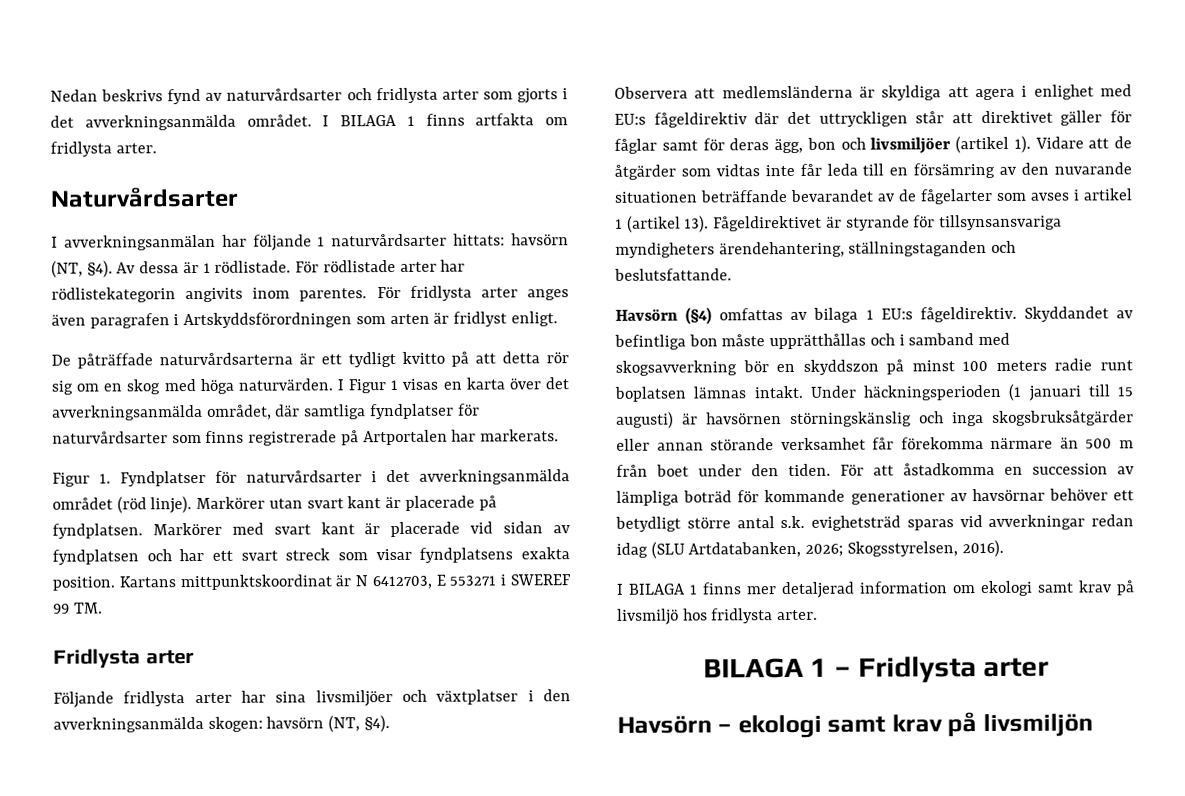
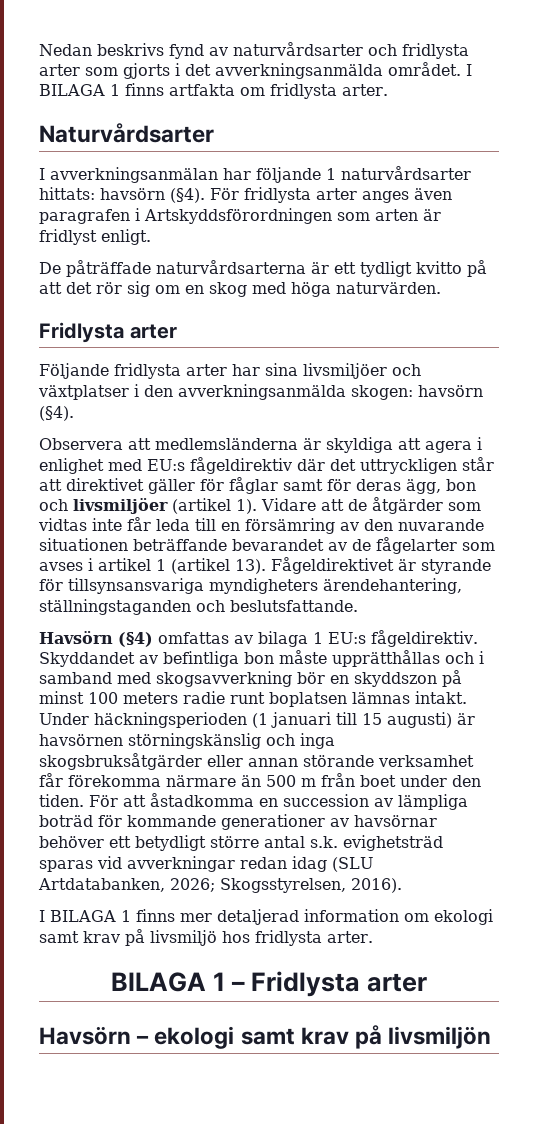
- I avverkningsanmälan har följande 1 naturvårdsarter hittats: havsörn (NT, §4). Av dessa är 1 rödlistade. För rödlistade arter har rödlistekategorin angivits inom parentes.
+ I avverkningsanmälan har följande 1 naturvårdsarter hittats: havsörn (§4).
- De påträffade naturvårdsarterna är ett tydligt kvitto på att detta rör sig om en skog med höga naturvärden. I Figur 1 visas en karta över det avverkningsanmälda området, där samtliga fyndplatser för naturvårdsarter som finns registrerade på Artportalen har markerats.
- Figur 1. Fyndplatser för naturvårdsarter i det avverkningsanmälda området (röd linje). Markörer utan svart kant är placerade på fyndplatsen. Markörer med svart kant är placerade vid sidan av fyndplatsen och har ett svart streck som visar fyndplatsens exakta position. Kartans mittpunktskoordinat är N 6412703, E 553271 i SWEREF 99 TM.
+ De påträffade naturvårdsarterna är ett tydligt kvitto på att det rör sig om en skog med höga naturvärden.
- Följande fridlysta arter har sina livsmiljöer och växtplatser i den avverkningsanmälda skogen: havsörn (NT, §4).
+ Följande fridlysta arter har sina livsmiljöer och växtplatser i den avverkningsanmälda skogen: havsörn (§4).

